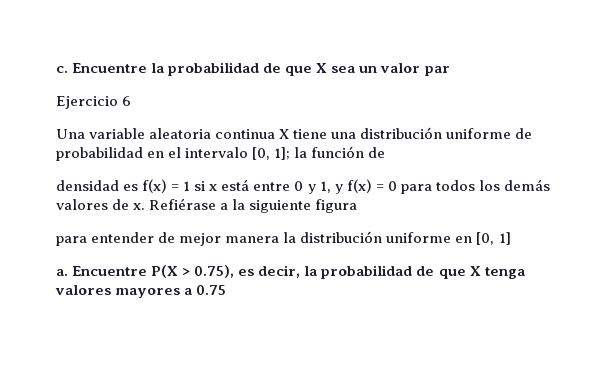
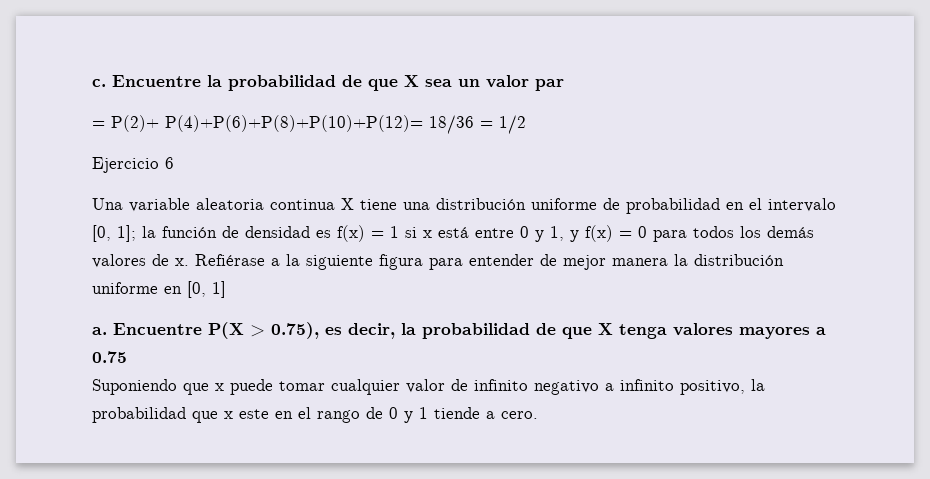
+ = P(2)+ P(4)+P(6)+P(8)+P(10)+P(12)= 18/36 = 1/2
- Una variable aleatoria continua X tiene una distribución uniforme de probabilidad en el intervalo [0, 1]; la función de
- densidad es f(x) = 1 si x está entre 0 y 1, y f(x) = 0 para todos los demás valores de x.
+ Una variable aleatoria continua X tiene una distribución uniforme de probabilidad en el intervalo [0, 1]; la función de densidad es f(x) = 1 si x está entre 0 y 1, y f(x) = 0 para todos los demás valores de x.
- Refiérase a la siguiente figura
- para entender de mejor manera la distribución uniforme en [0, 1]
+ Refiérase a la siguiente figura para entender de mejor manera la distribución uniforme en [0, 1]
+ Suponiendo que x puede tomar cualquier valor de infinito negativo a infinito positivo, la probabilidad que x este en el rango de 0 y 1 tiende a cero.

